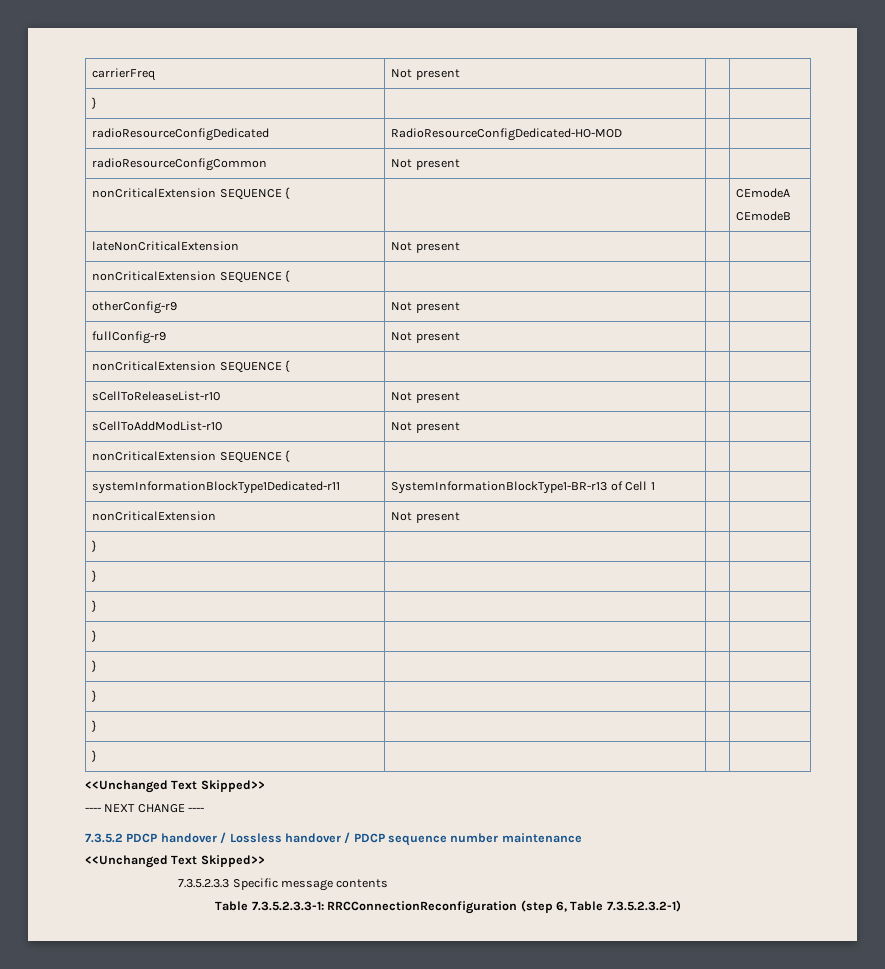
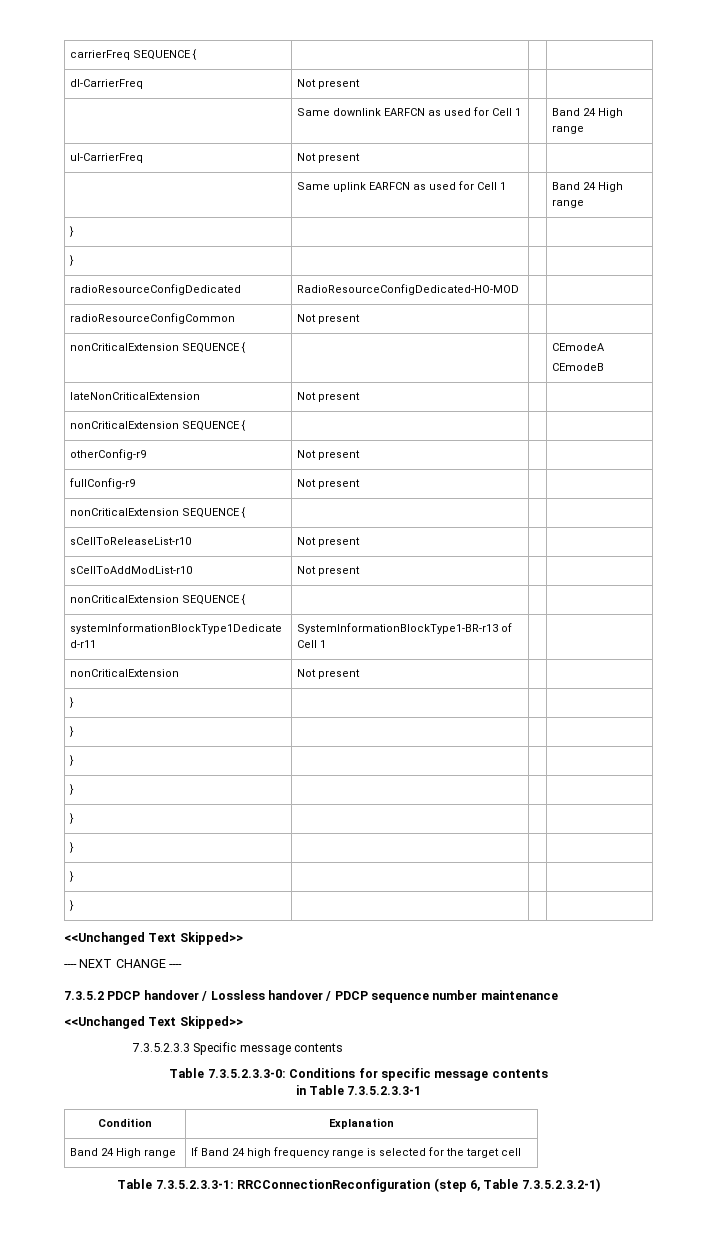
- carrierFreq | Not present | |
+ carrierFreq SEQUENCE { | | |
+ dl-CarrierFreq | Not present | |
+ | Same downlink EARFCN as used for Cell 1 | | Band 24 High range
+ ul-CarrierFreq | Not present | |
+ | Same uplink EARFCN as used for Cell 1 | | Band 24 High range
+ } | | |
+ Table 7.3.5.2.3.3-0: Conditions for specific message contents
+ in Table 7.3.5.2.3.3-1
+ Condition | Explanation
+ Band 24 High range | If Band 24 high frequency range is selected for the target cell

